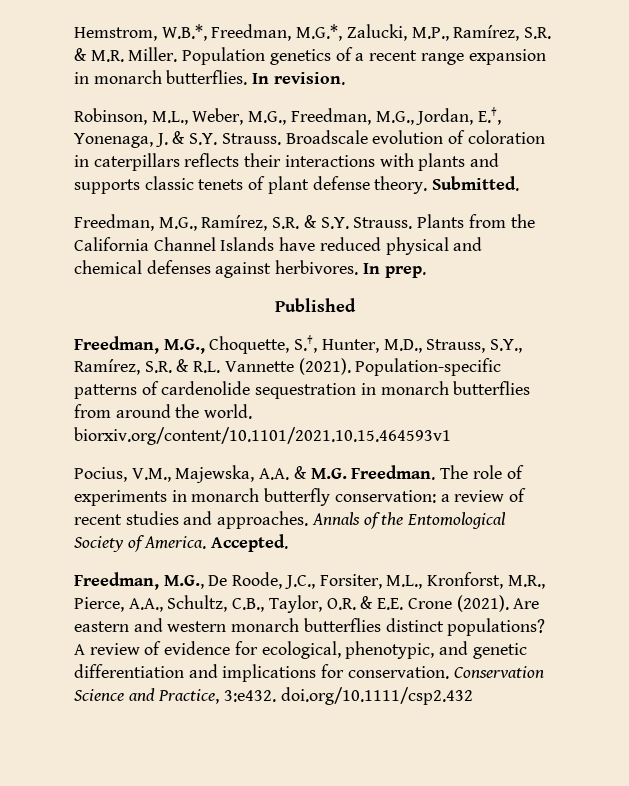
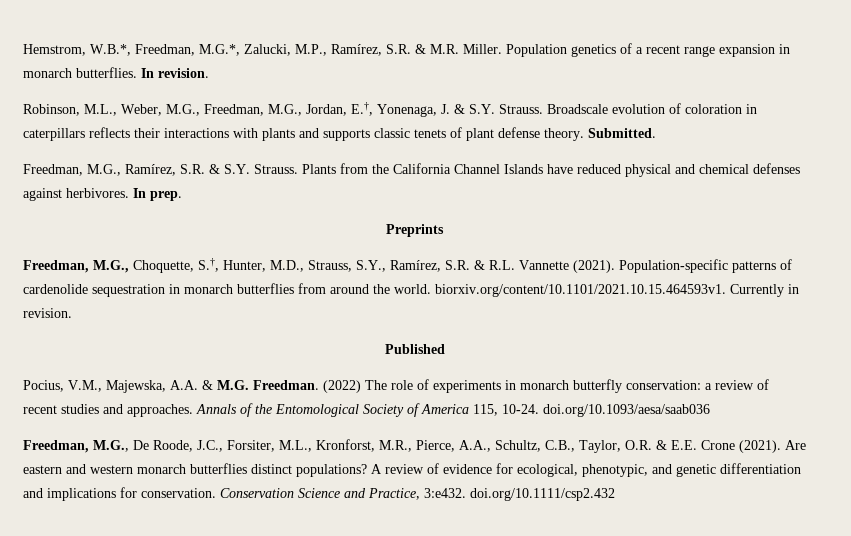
- Published
+ Preprints
- Population-specific patterns of cardenolide sequestration in monarch butterflies from around the world. biorxiv.org/content/10.1101/2021.10.15.464593v1
+ Population-specific patterns of cardenolide sequestration in monarch butterflies from around the world. biorxiv.org/content/10.1101/2021.10.15.464593v1. Currently in revision.
+ Published
- The role of experiments in monarch butterfly conservation: a review of recent studies and approaches.
+ (2022) The role of experiments in monarch butterfly conservation: a review of recent studies and approaches.
- Annals of the Entomological Society of America. Accepted.
+ Annals of the Entomological Society of America 115, 10-24. doi.org/10.1093/aesa/saab036

